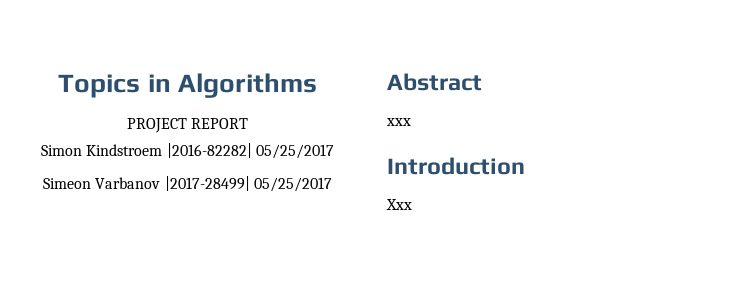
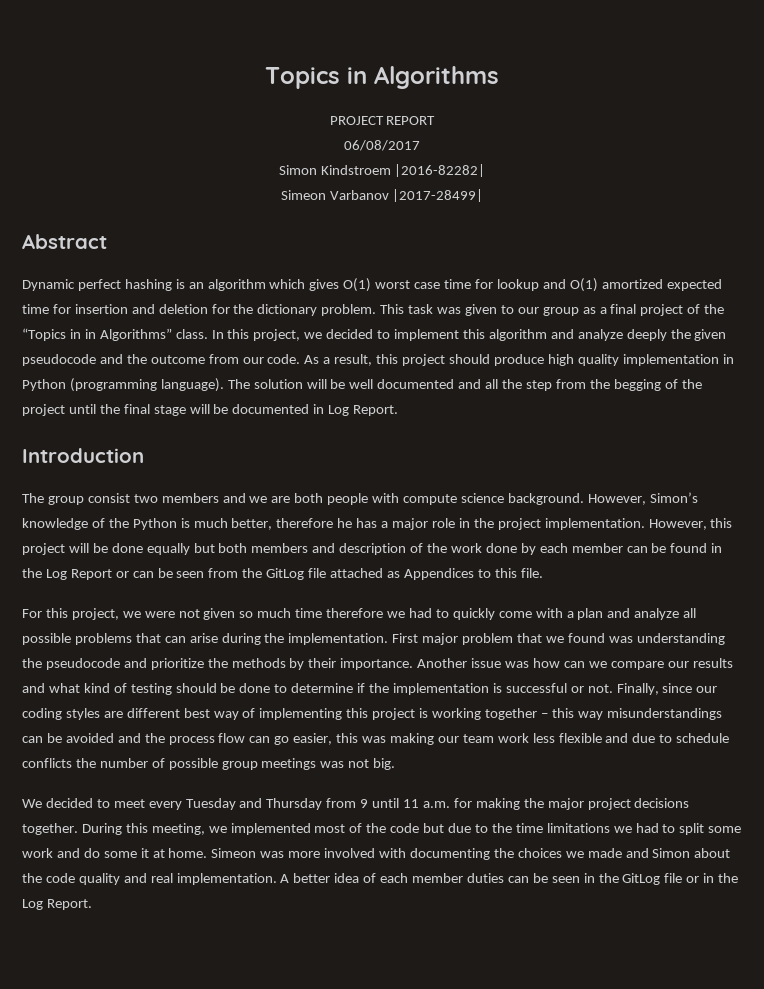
+ 06/08/2017
- Simon Kindstroem |2016-82282| 05/25/2017
+ Simon Kindstroem |2016-82282|
- Simeon Varbanov |2017-28499| 05/25/2017
+ Simeon Varbanov |2017-28499|
- xxx
+ Dynamic perfect hashing is an algorithm which gives O(1) worst case time for lookup and O(1) amortized expected time for insertion and deletion for the dictionary problem. This task was given to our group as a final project of the “Topics in in Algorithms” class. In this project, we decided to implement this algorithm and analyze deeply the given pseudocode and the outcome from our code. As a result, this project should produce high quality implementation in Python (programming language). The solution will be well documented and all the step from the begging of the project until the final stage will be documented in Log Report.
  Introduction
- Xxx
+ The group consist two members and we are both people with compute science background. However, Simon’s knowledge of the Python is much better, therefore he has a major role in the project implementation. However, this project will be done equally but both members and description of the work done by each member can be found in the Log Report or can be seen from the GitLog file attached as Appendices to this file.
+ For this project, we were not given so much time therefore we had to quickly come with a plan and analyze all possible problems that can arise during the implementation. First major problem that we found was understanding the pseudocode and prioritize the methods by their importance. Another issue was how can we compare our results and what kind of testing should be done to determine if the implementation is successful or not. Finally, since our coding styles are different best way of implementing this project is working together – this way misunderstandings can be avoided and the process flow can go easier, this was making our team work less flexible and due to schedule conflicts the number of possible group meetings was not big.
+ We decided to meet every Tuesday and Thursday from 9 until 11 a.m. for making the major project decisions together. During this meeting, we implemented most of the code but due to the time limitations we had to split some work and do some it at home. Simeon was more involved with documenting the choices we made and Simon about the code quality and real implementation. A better idea of each member duties can be seen in the GitLog file or in the Log Report.

